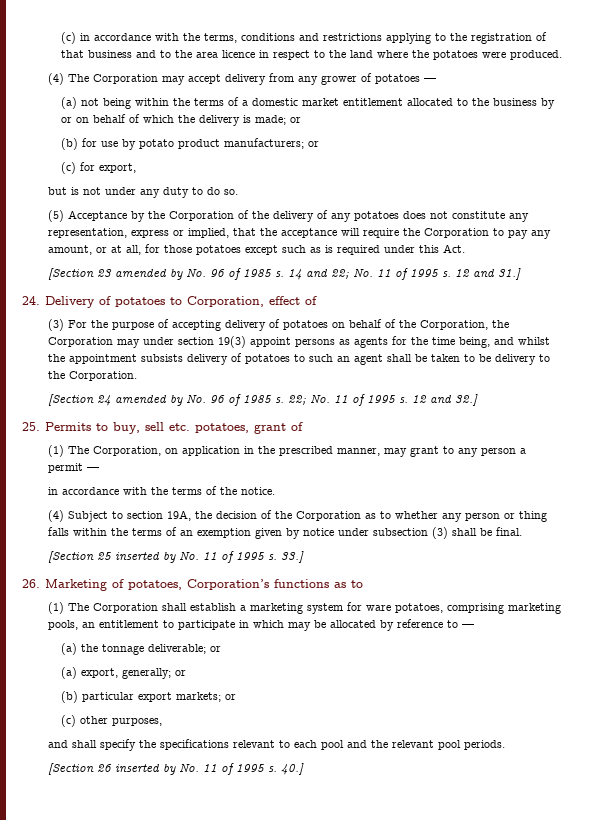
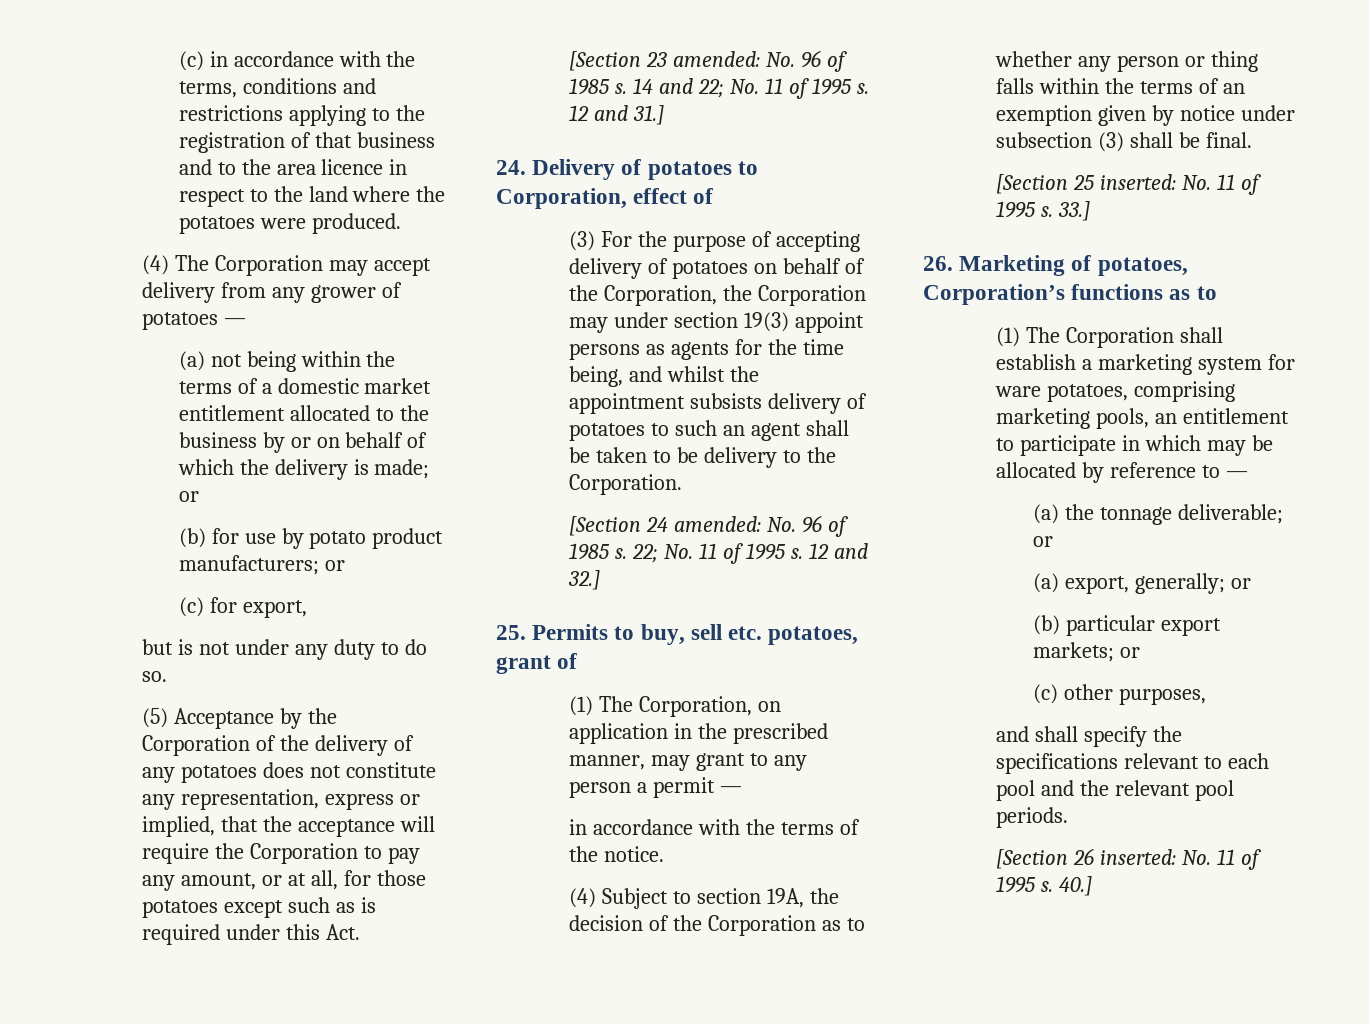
- [Section 23 amended by No. 96 of 1985 s.
+ [Section 23 amended: No. 96 of 1985 s.
- [Section 24 amended by No. 96 of 1985 s.
+ [Section 24 amended: No. 96 of 1985 s.
- [Section 25 inserted by No. 11 of 1995 s.
+ [Section 25 inserted: No. 11 of 1995 s.
- [Section 26 inserted by No. 11 of 1995 s.
+ [Section 26 inserted: No. 11 of 1995 s.

